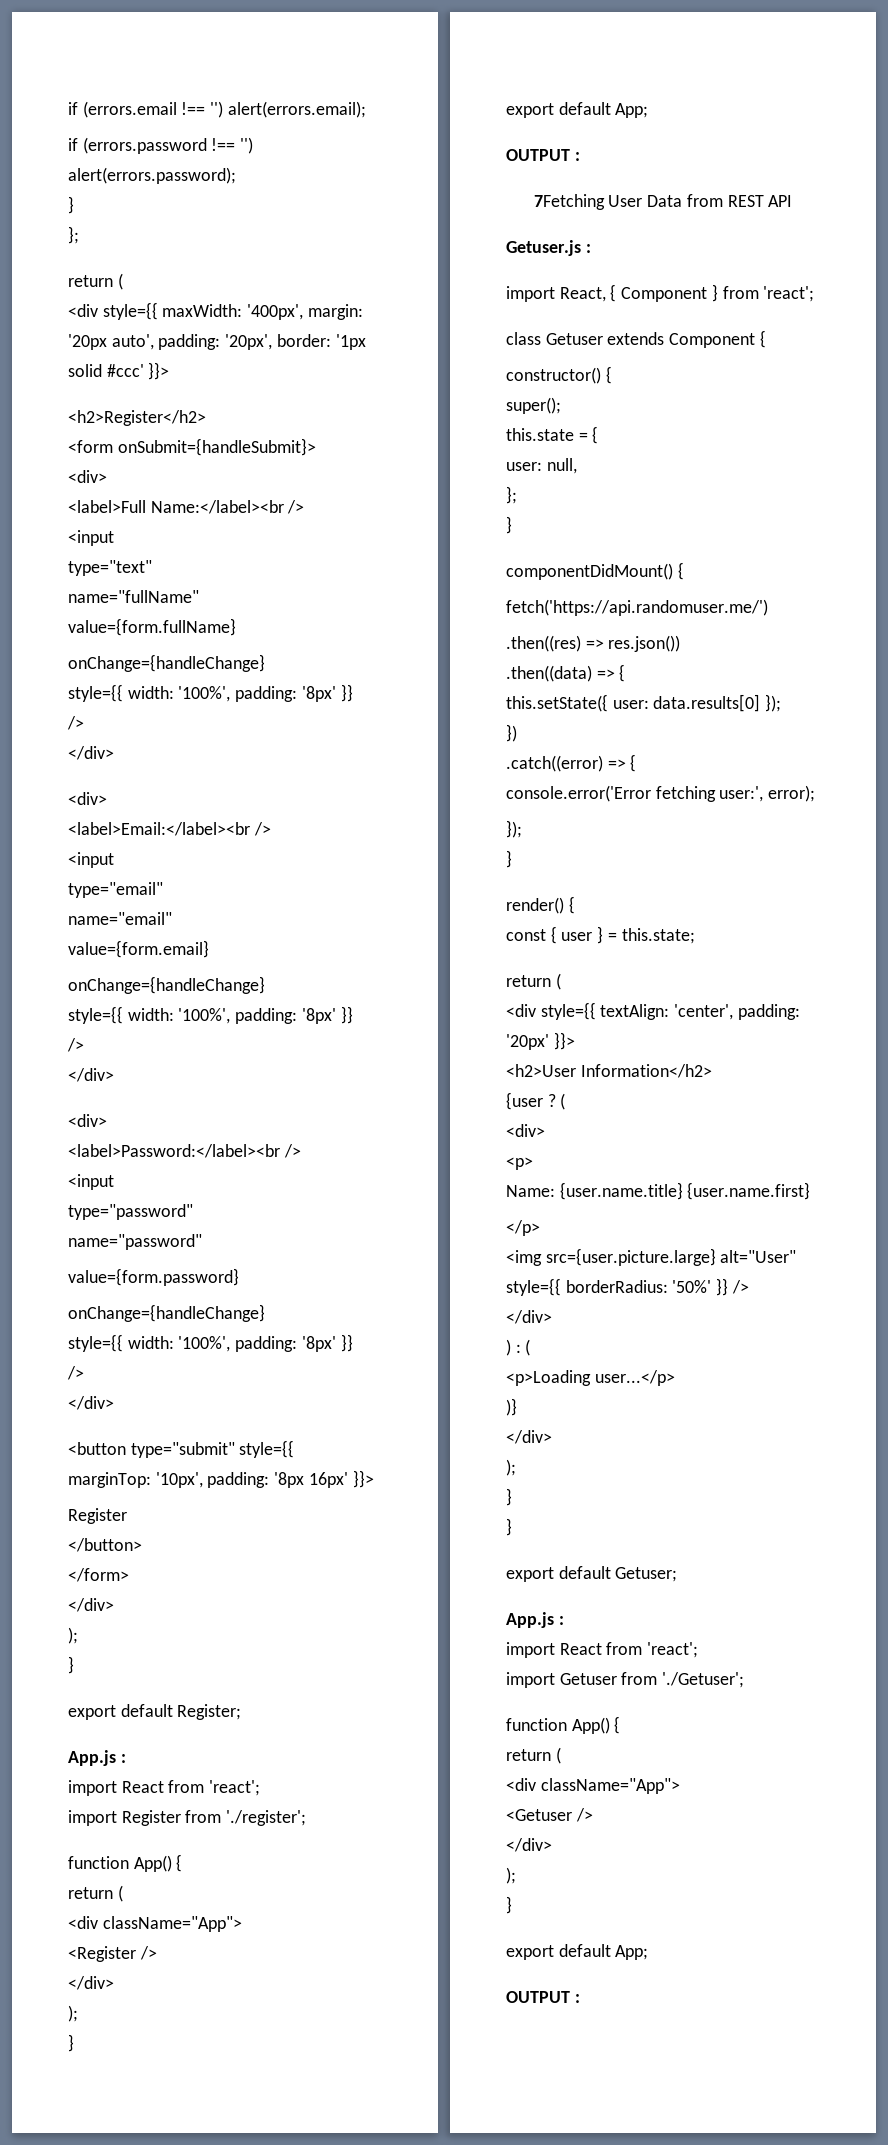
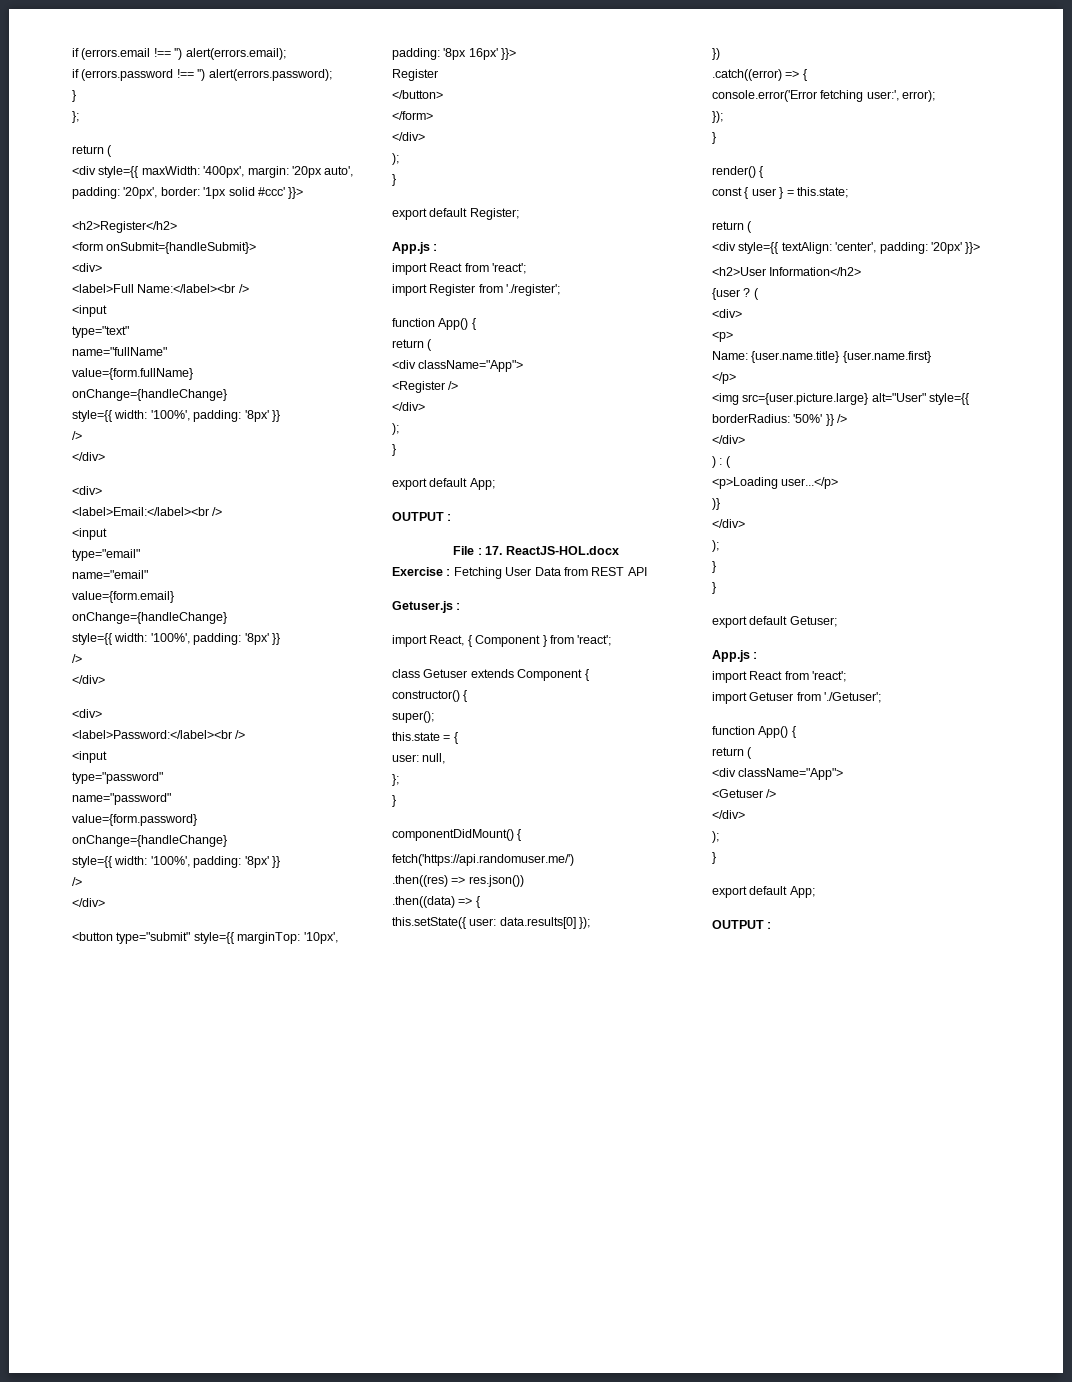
- 7Fetching User Data from REST API
+ File : 17. ReactJS-HOL.docx
+ Exercise : Fetching User Data from REST API

